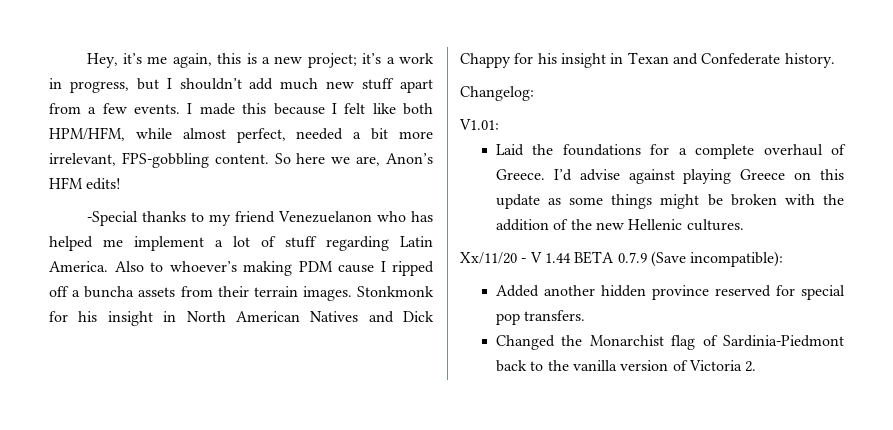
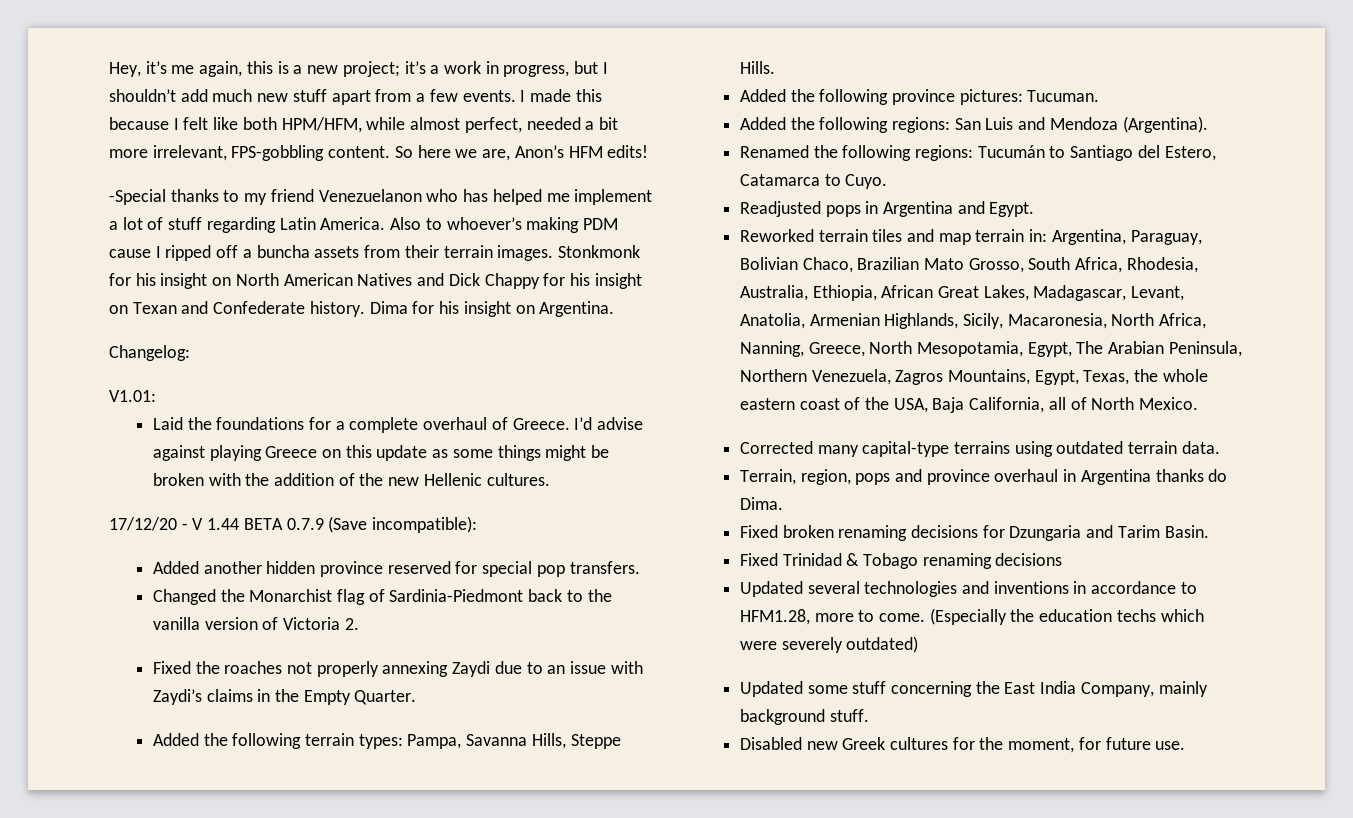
- Stonkmonk for his insight in North American Natives and Dick Chappy for his insight in Texan and Confederate history.
+ Stonkmonk for his insight on North American Natives and Dick Chappy for his insight on Texan and Confederate history. Dima for his insight on Argentina.
- Xx/11/20 - V 1.44 BETA 0.7.9 (Save incompatible):
+ 17/12/20 - V 1.44 BETA 0.7.9 (Save incompatible):
+ Fixed the roaches not properly annexing Zaydi due to an issue with Zaydi’s claims in the Empty Quarter.
+ Added the following terrain types: Pampa, Savanna Hills, Steppe Hills.
+ Added the following province pictures: Tucuman.
+ Added the following regions: San Luis and Mendoza (Argentina).
+ Renamed the following regions: Tucumán to Santiago del Estero, Catamarca to Cuyo.
+ Readjusted pops in Argentina and Egypt.
+ Reworked terrain tiles and map terrain in: Argentina, Paraguay, Bolivian Chaco, Brazilian Mato Grosso, South Africa, Rhodesia, Australia, Ethiopia, African Great Lakes, Madagascar, Levant, Anatolia, Armenian Highlands, Sicily, Macaronesia, North Africa, Nanning, Greece, North Mesopotamia, Egypt, The Arabian Peninsula, Northern Venezuela, Zagros Mountains, Egypt, Texas, the whole eastern coast of the USA, Baja California, all of North Mexico.
+ Corrected many capital-type terrains using outdated terrain data.
+ Terrain, region, pops and province overhaul in Argentina thanks do Dima.
+ Fixed broken renaming decisions for Dzungaria and Tarim Basin.
+ Fixed Trinidad & Tobago renaming decisions
+ Updated several technologies and inventions in accordance to HFM1.28, more to come. (Especially the education techs which were severely outdated)
+ Updated some stuff concerning the East India Company, mainly background stuff.
+ Disabled new Greek cultures for the moment, for future use.

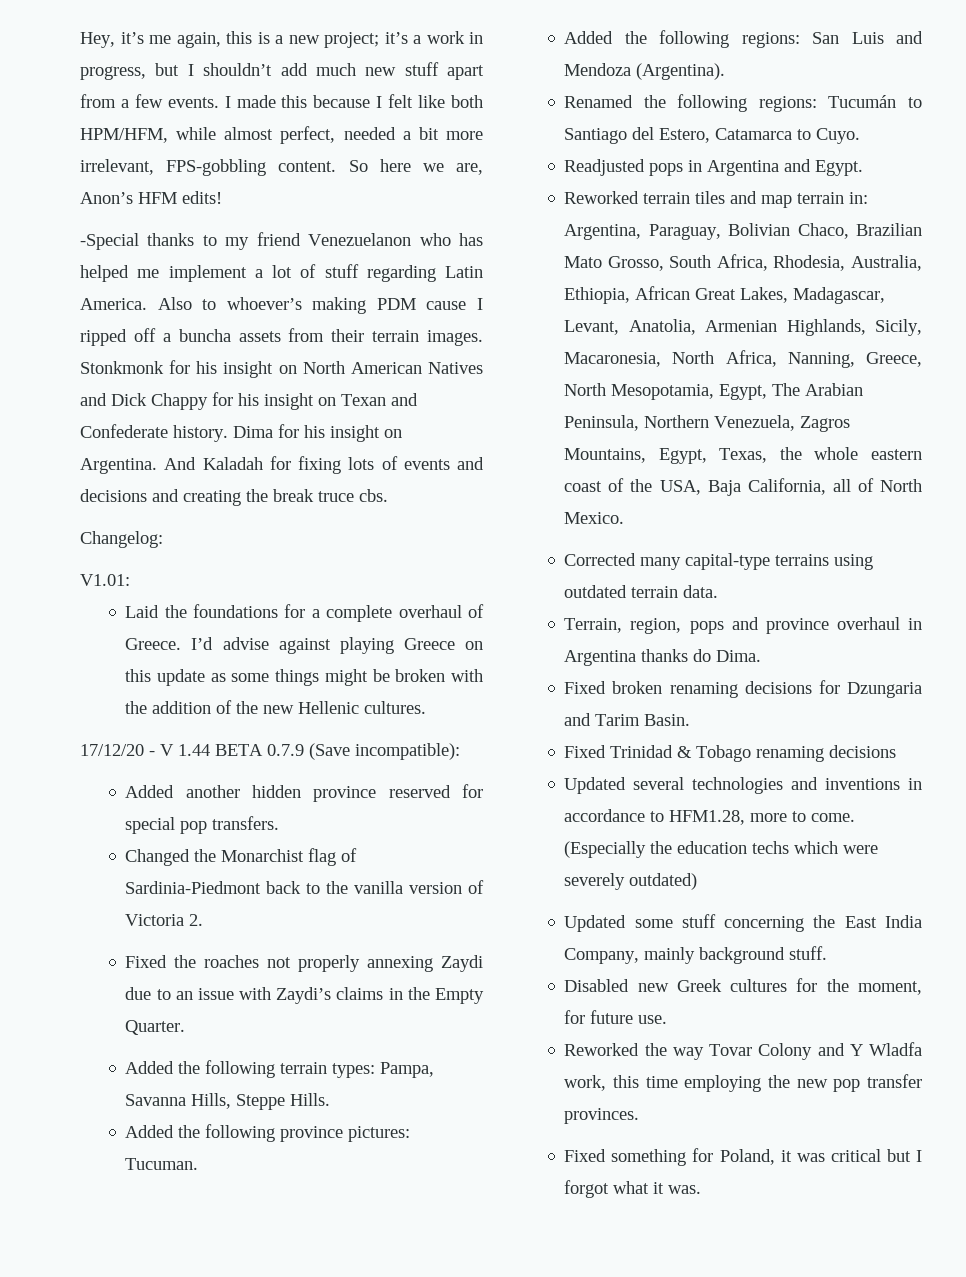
+ And Kaladah for fixing lots of events and decisions and creating the break truce cbs.
+ Reworked the way Tovar Colony and Y Wladfa work, this time employing the new pop transfer provinces.
+ Fixed something for Poland, it was critical but I forgot what it was.

